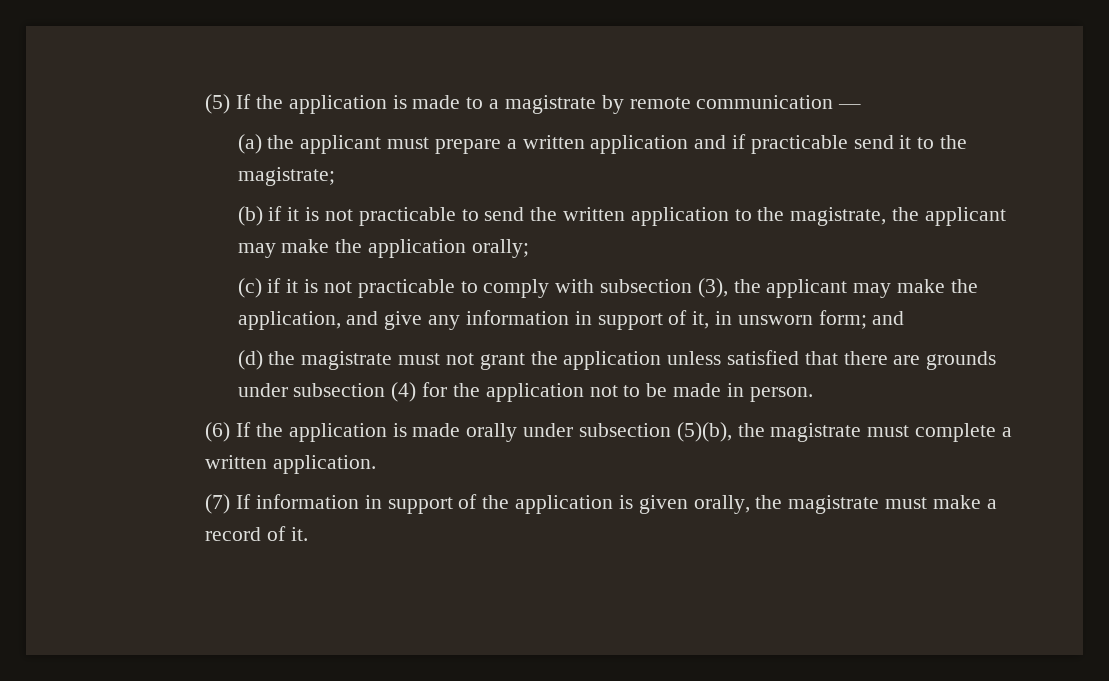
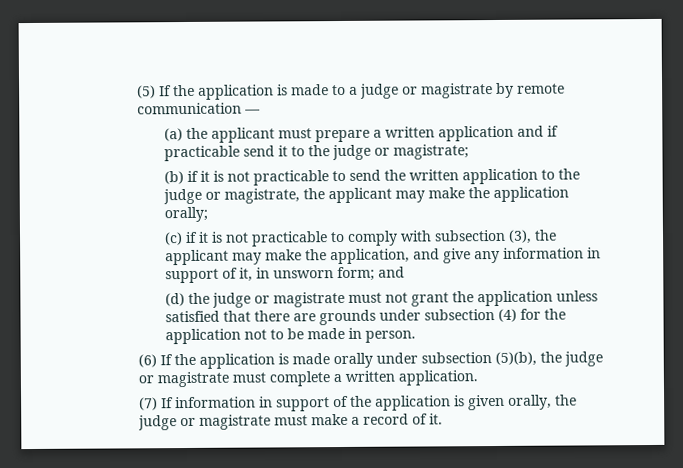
- (5) If the application is made to a magistrate by remote communication —
+ (5) If the application is made to a judge or magistrate by remote communication —
- (a) the applicant must prepare a written application and if practicable send it to the magistrate;
+ (a) the applicant must prepare a written application and if practicable send it to the judge or magistrate;
- (b) if it is not practicable to send the written application to the magistrate, the applicant may make the application orally;
+ (b) if it is not practicable to send the written application to the judge or magistrate, the applicant may make the application orally;
- (d) the magistrate must not grant the application unless satisfied that there are grounds under subsection (4) for the application not to be made in person.
+ (d) the judge or magistrate must not grant the application unless satisfied that there are grounds under subsection (4) for the application not to be made in person.
- (6) If the application is made orally under subsection (5)(b), the magistrate must complete a written application.
+ (6) If the application is made orally under subsection (5)(b), the judge or magistrate must complete a written application.
- (7) If information in support of the application is given orally, the magistrate must make a record of it.
+ (7) If information in support of the application is given orally, the judge or magistrate must make a record of it.

